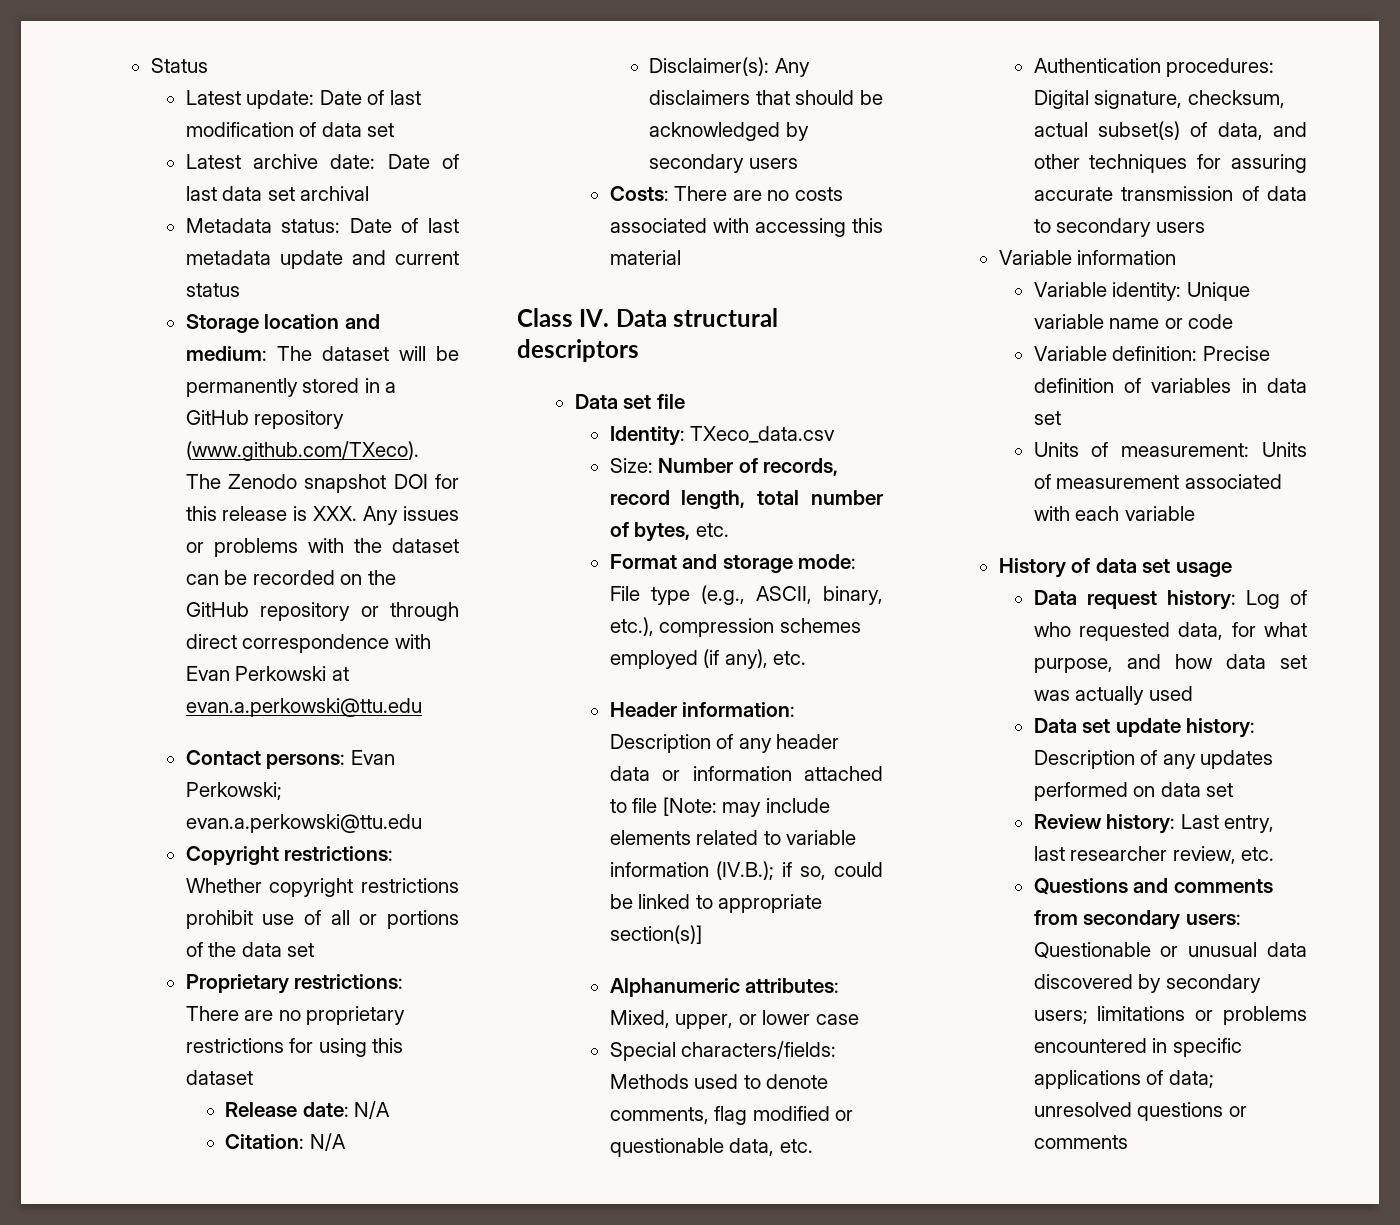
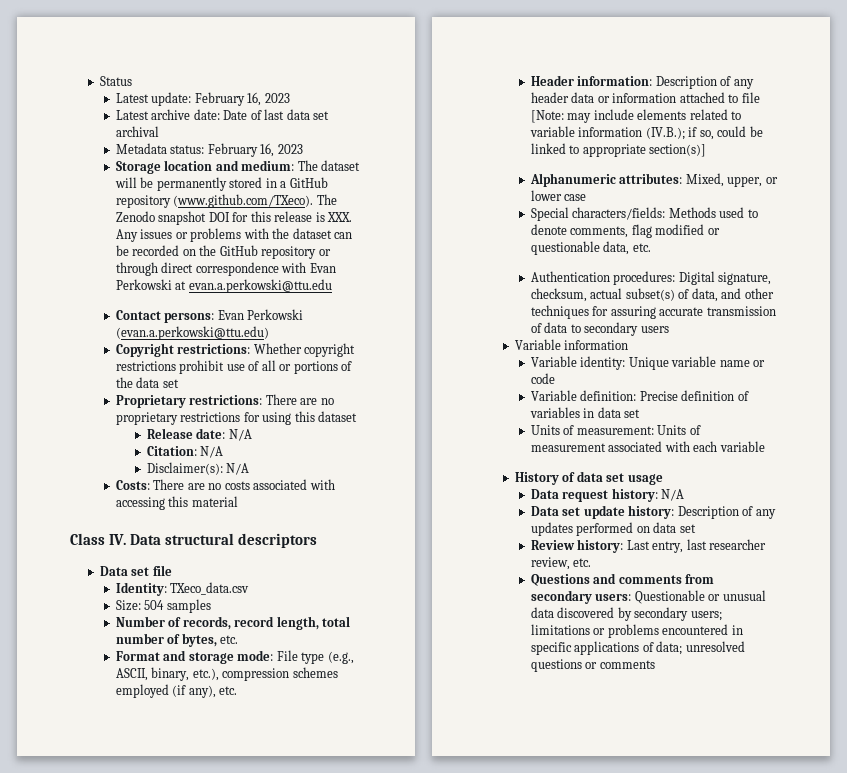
- Latest update: Date of last modification of data set
+ Latest update: February 16, 2023
- Metadata status: Date of last metadata update and current status
+ Metadata status: February 16, 2023
- Contact persons: Evan Perkowski; evan.a.perkowski@ttu.edu
+ Contact persons: Evan Perkowski (evan.a.perkowski@ttu.edu)
- Disclaimer(s): Any disclaimers that should be acknowledged by secondary users
+ Disclaimer(s): N/A
- Size: Number of records, record length, total number of bytes, etc.
+ Size: 504 samples
+ Number of records, record length, total number of bytes, etc.
- Data request history: Log of who requested data, for what purpose, and how data set was actually used
+ Data request history: N/A

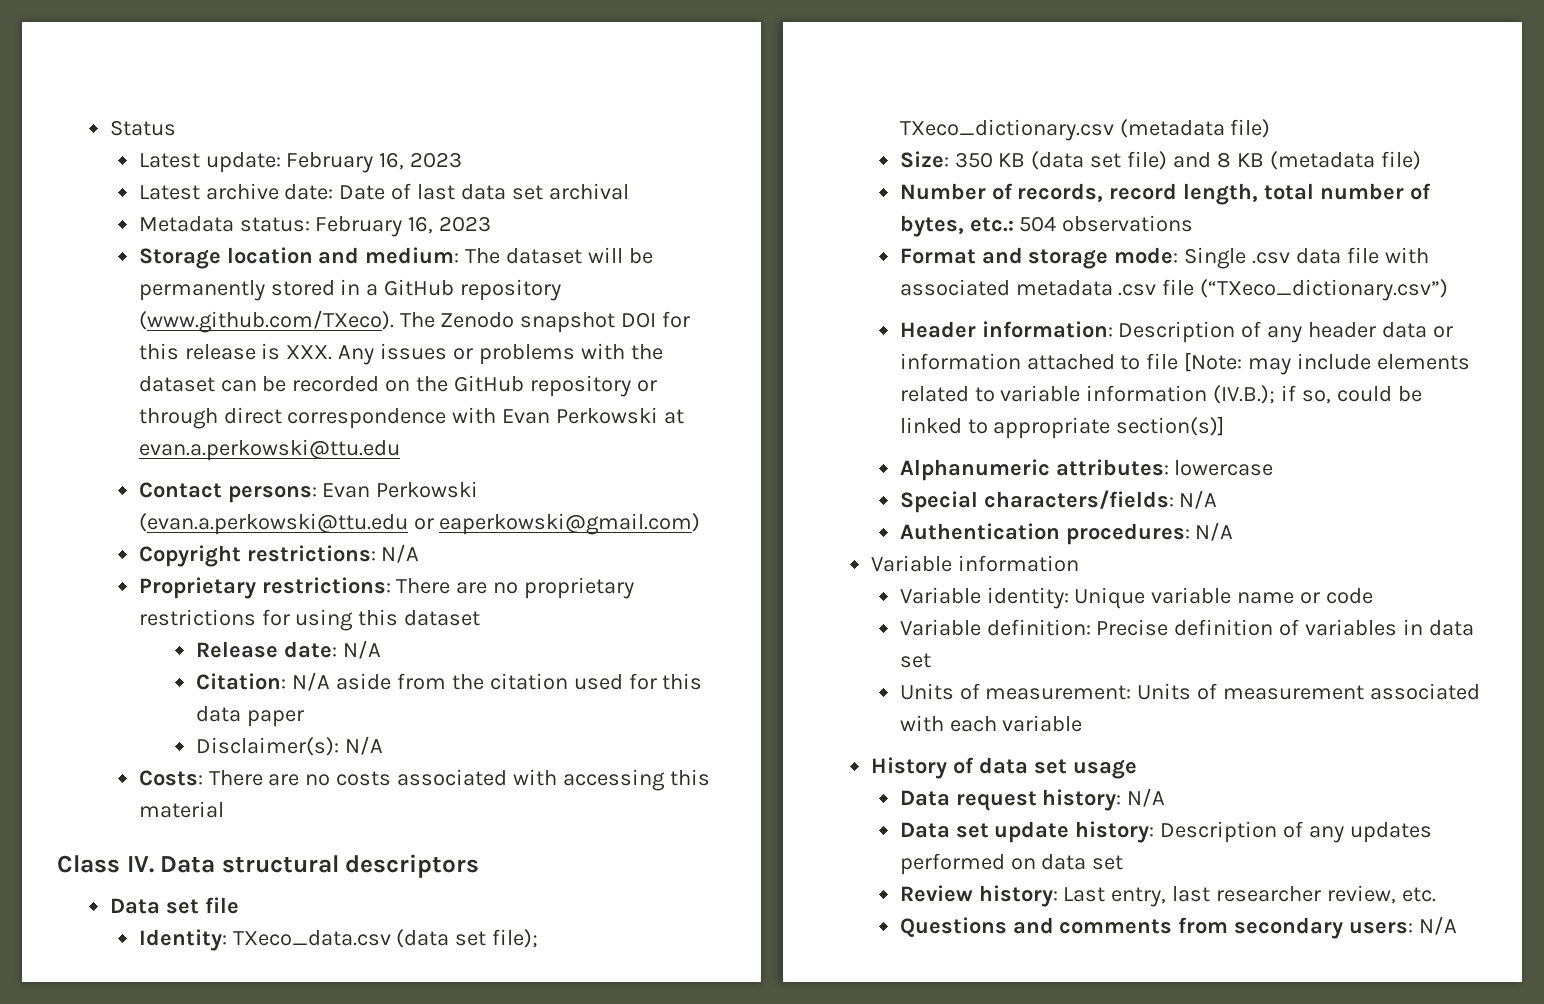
- Contact persons: Evan Perkowski (evan.a.perkowski@ttu.edu)
+ Contact persons: Evan Perkowski (evan.a.perkowski@ttu.edu or eaperkowski@gmail.com)
- Copyright restrictions: Whether copyright restrictions prohibit use of all or portions of the data set
+ Copyright restrictions: N/A
- Citation: N/A
+ Citation: N/A aside from the citation used for this data paper
- Identity: TXeco_data.csv
- Size: 504 samples
+ Identity: TXeco_data.csv (data set file); TXeco_dictionary.csv (metadata file)
+ Size: 350 KB (data set file) and 8 KB (metadata file)
- Number of records, record length, total number of bytes, etc.
+ Number of records, record length, total number of bytes, etc.: 504 observations
- Format and storage mode: File type (e.g., ASCII, binary, etc.), compression schemes employed (if any), etc.
+ Format and storage mode: Single .csv data file with associated metadata .csv file (“TXeco_dictionary.csv”)
- Alphanumeric attributes: Mixed, upper, or lower case
- Special characters/fields: Methods used to denote comments, flag modified or questionable data, etc.
- Authentication procedures: Digital signature, checksum, actual subset(s) of data, and other techniques for assuring accurate transmission of data to secondary users
+ Alphanumeric attributes: lowercase
+ Special characters/fields: N/A
+ Authentication procedures: N/A
- Questions and comments from secondary users: Questionable or unusual data discovered by secondary users; limitations or problems encountered in specific applications of data; unresolved questions or comments
+ Questions and comments from secondary users: N/A

